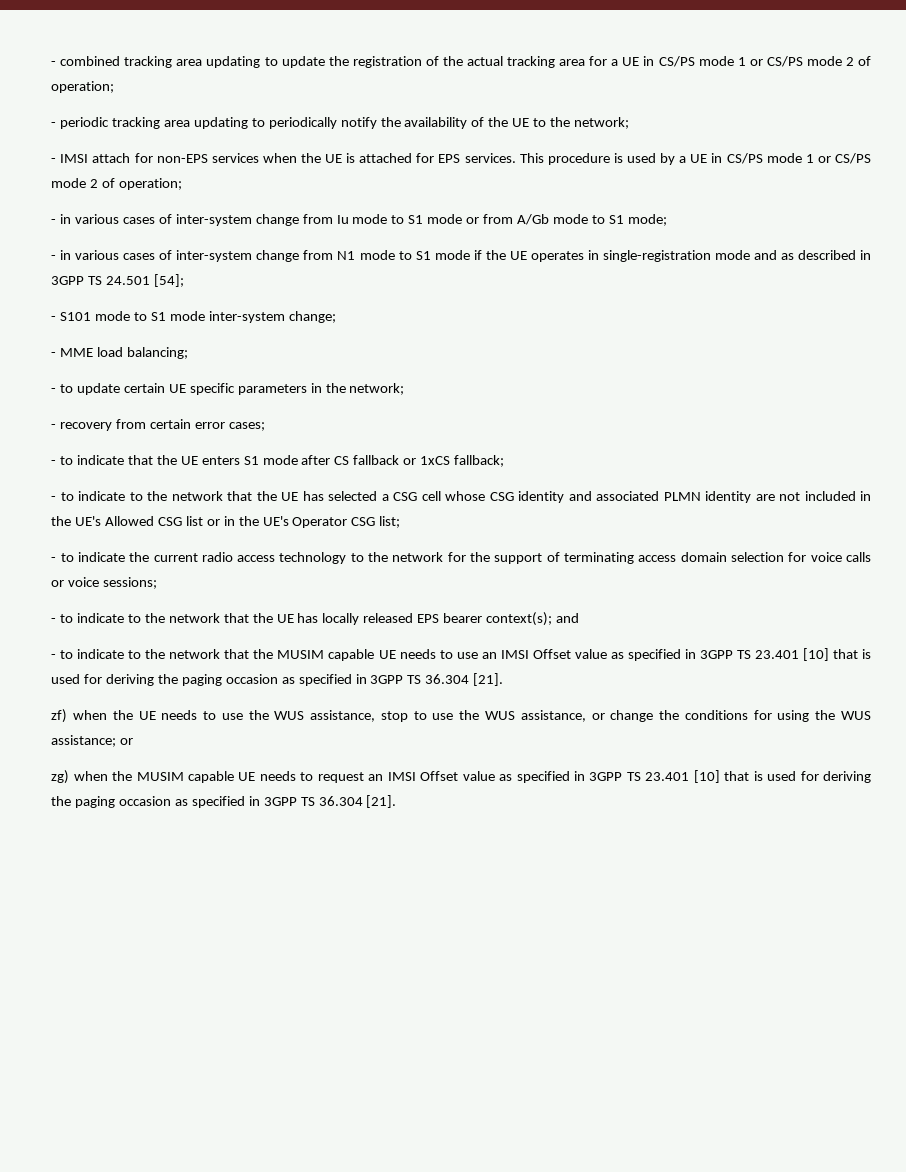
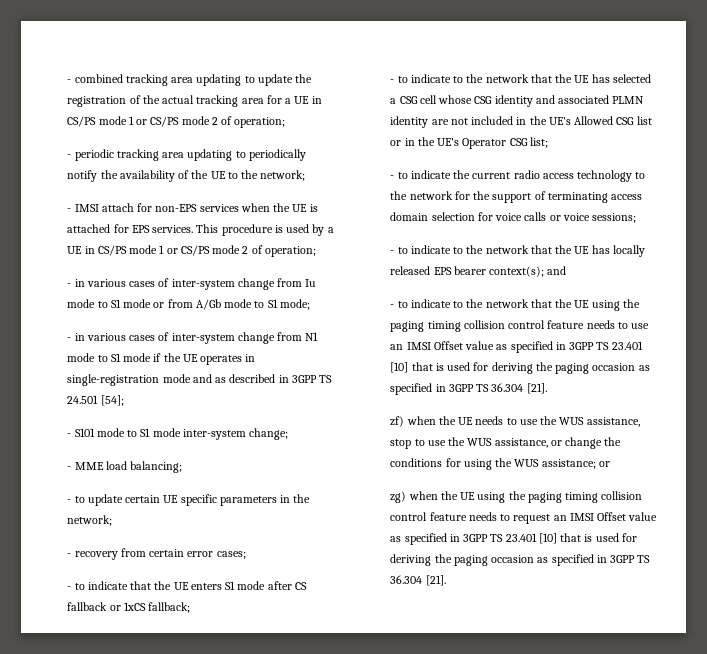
- - to indicate to the network that the MUSIM capable UE needs to use an IMSI Offset value as specified in 3GPP TS 23.401 [10] that is used for deriving the paging occasion as specified in 3GPP TS 36.304 [21].
+ - to indicate to the network that the UE using the paging timing collision control feature needs to use an IMSI Offset value as specified in 3GPP TS 23.401 [10] that is used for deriving the paging occasion as specified in 3GPP TS 36.304 [21].
- zg) when the MUSIM capable UE needs to request an IMSI Offset value as specified in 3GPP TS 23.401 [10] that is used for deriving the paging occasion as specified in 3GPP TS 36.304 [21].
+ zg) when the UE using the paging timing collision control feature needs to request an IMSI Offset value as specified in 3GPP TS 23.401 [10] that is used for deriving the paging occasion as specified in 3GPP TS 36.304 [21].

